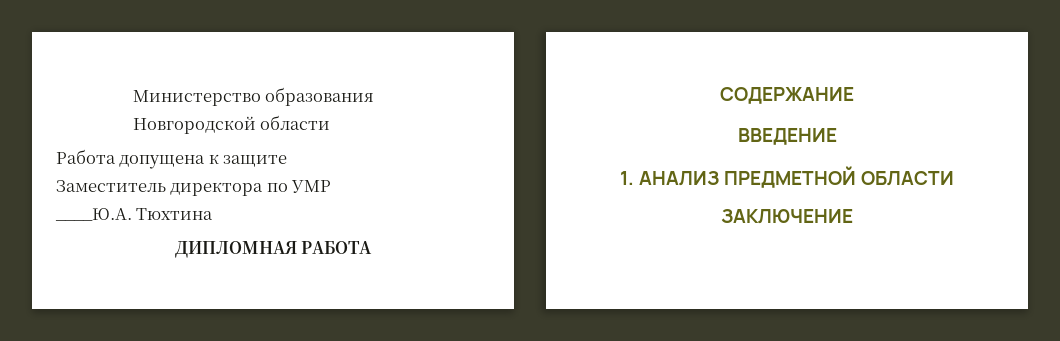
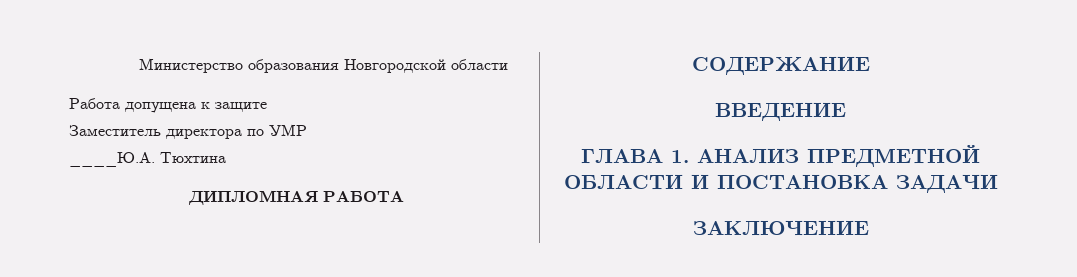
- 1. АНАЛИЗ ПРЕДМЕТНОЙ ОБЛАСТИ
+ ГЛАВА 1. АНАЛИЗ ПРЕДМЕТНОЙ ОБЛАСТИ И ПОСТАНОВКА ЗАДАЧИ

